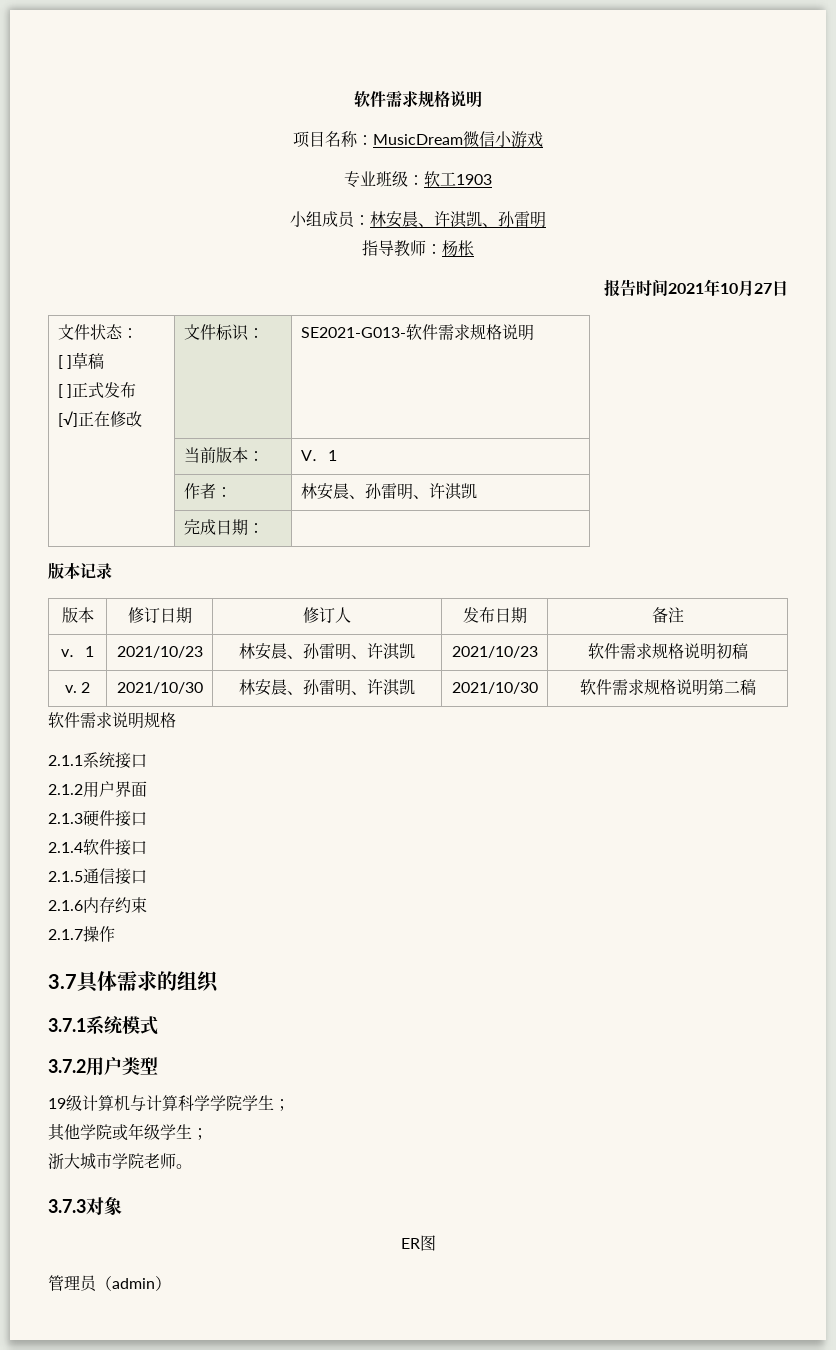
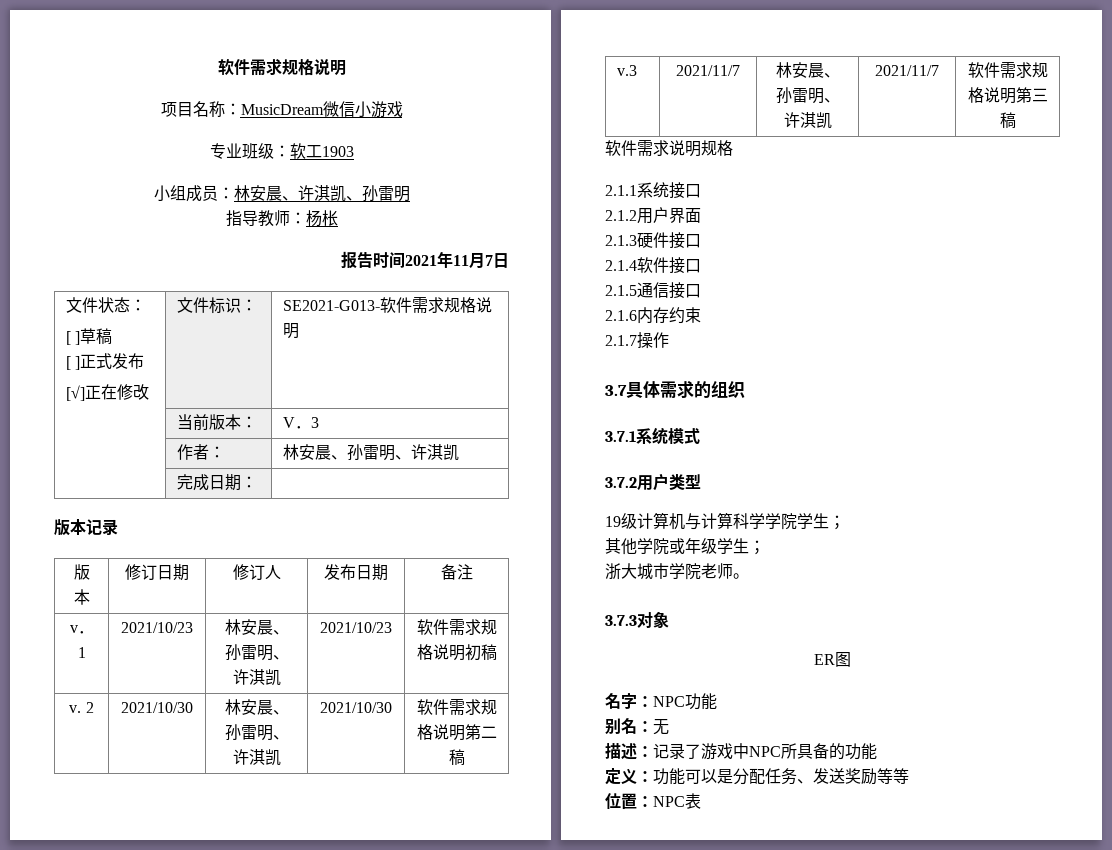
- 报告时间2021年10月27日
+ 报告时间2021年11月7日
- | 当前版本： | V．1
+ | 当前版本： | V．3
+ v.3 | 2021/11/7 | 林安晨、孙雷明、许淇凯 | 2021/11/7 | 软件需求规格说明第三稿
- 管理员（admin）
+ 名字：NPC功能
+ 别名：无
+ 描述：记录了游戏中NPC所具备的功能
+ 定义：功能可以是分配任务、发送奖励等等
+ 位置：NPC表

